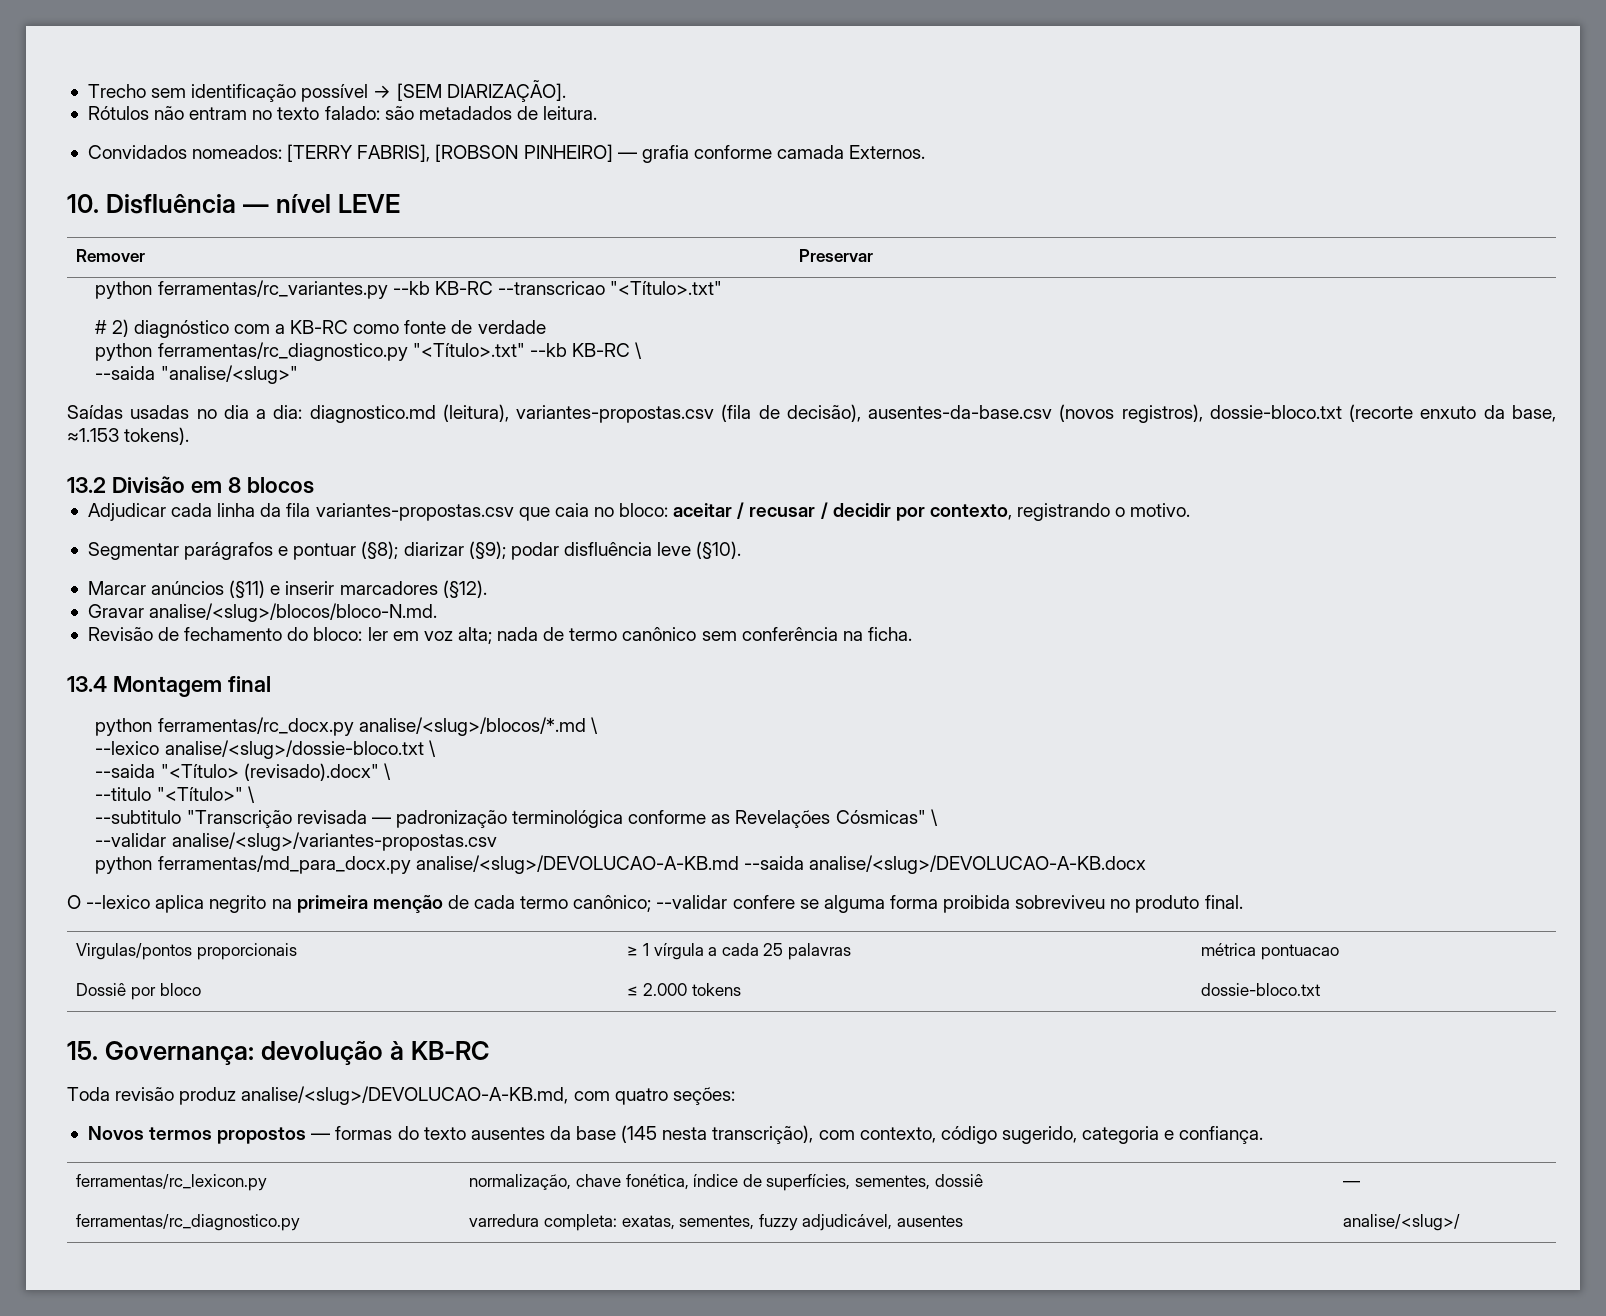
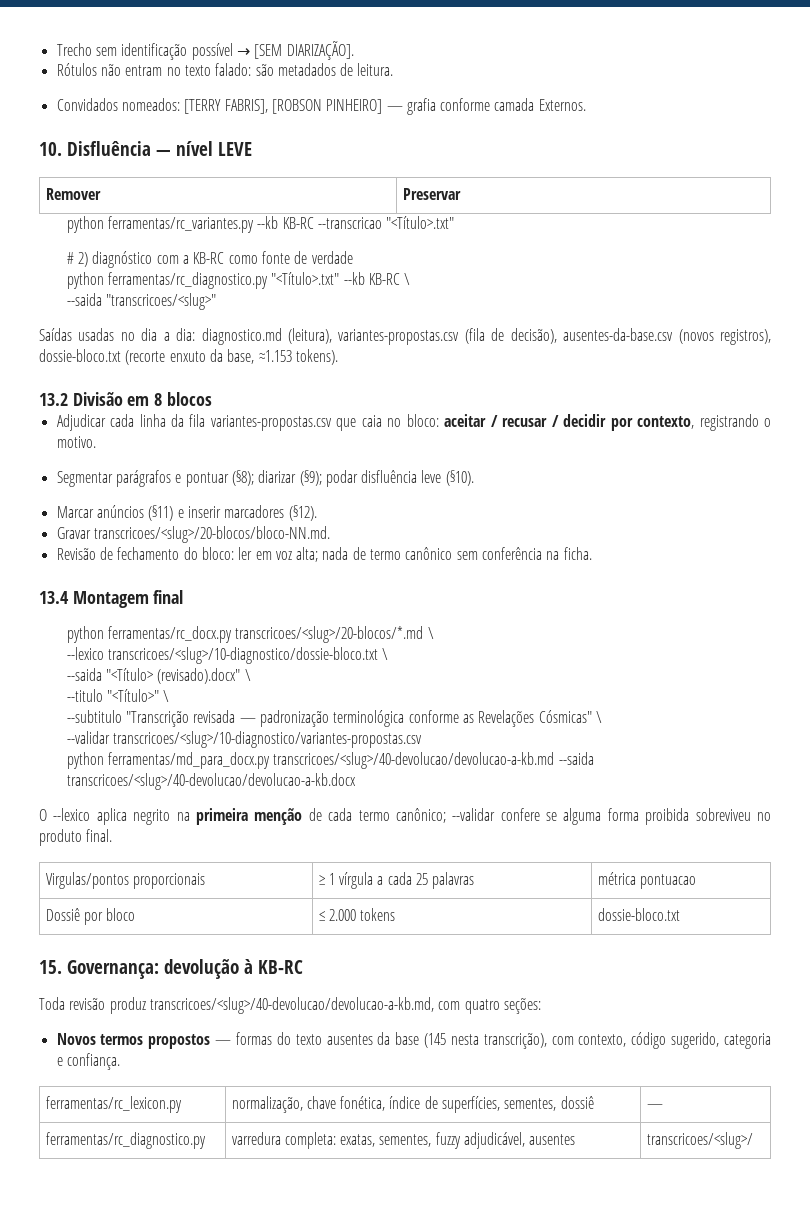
- --saida "analise/<slug>"
+ --saida "transcricoes/<slug>"
- Gravar analise/<slug>/blocos/bloco-N.md.
+ Gravar transcricoes/<slug>/20-blocos/bloco-NN.md.
- python ferramentas/rc_docx.py analise/<slug>/blocos/*.md \
+ python ferramentas/rc_docx.py transcricoes/<slug>/20-blocos/*.md \
- --lexico analise/<slug>/dossie-bloco.txt \
+ --lexico transcricoes/<slug>/10-diagnostico/dossie-bloco.txt \
- --validar analise/<slug>/variantes-propostas.csv
+ --validar transcricoes/<slug>/10-diagnostico/variantes-propostas.csv
- python ferramentas/md_para_docx.py analise/<slug>/DEVOLUCAO-A-KB.md --saida analise/<slug>/DEVOLUCAO-A-KB.docx
+ python ferramentas/md_para_docx.py transcricoes/<slug>/40-devolucao/devolucao-a-kb.md --saida transcricoes/<slug>/40-devolucao/devolucao-a-kb.docx
- Toda revisão produz analise/<slug>/DEVOLUCAO-A-KB.md, com quatro seções:
+ Toda revisão produz transcricoes/<slug>/40-devolucao/devolucao-a-kb.md, com quatro seções:
- ferramentas/rc_diagnostico.py | varredura completa: exatas, sementes, fuzzy adjudicável, ausentes | analise/<slug>/
+ ferramentas/rc_diagnostico.py | varredura completa: exatas, sementes, fuzzy adjudicável, ausentes | transcricoes/<slug>/

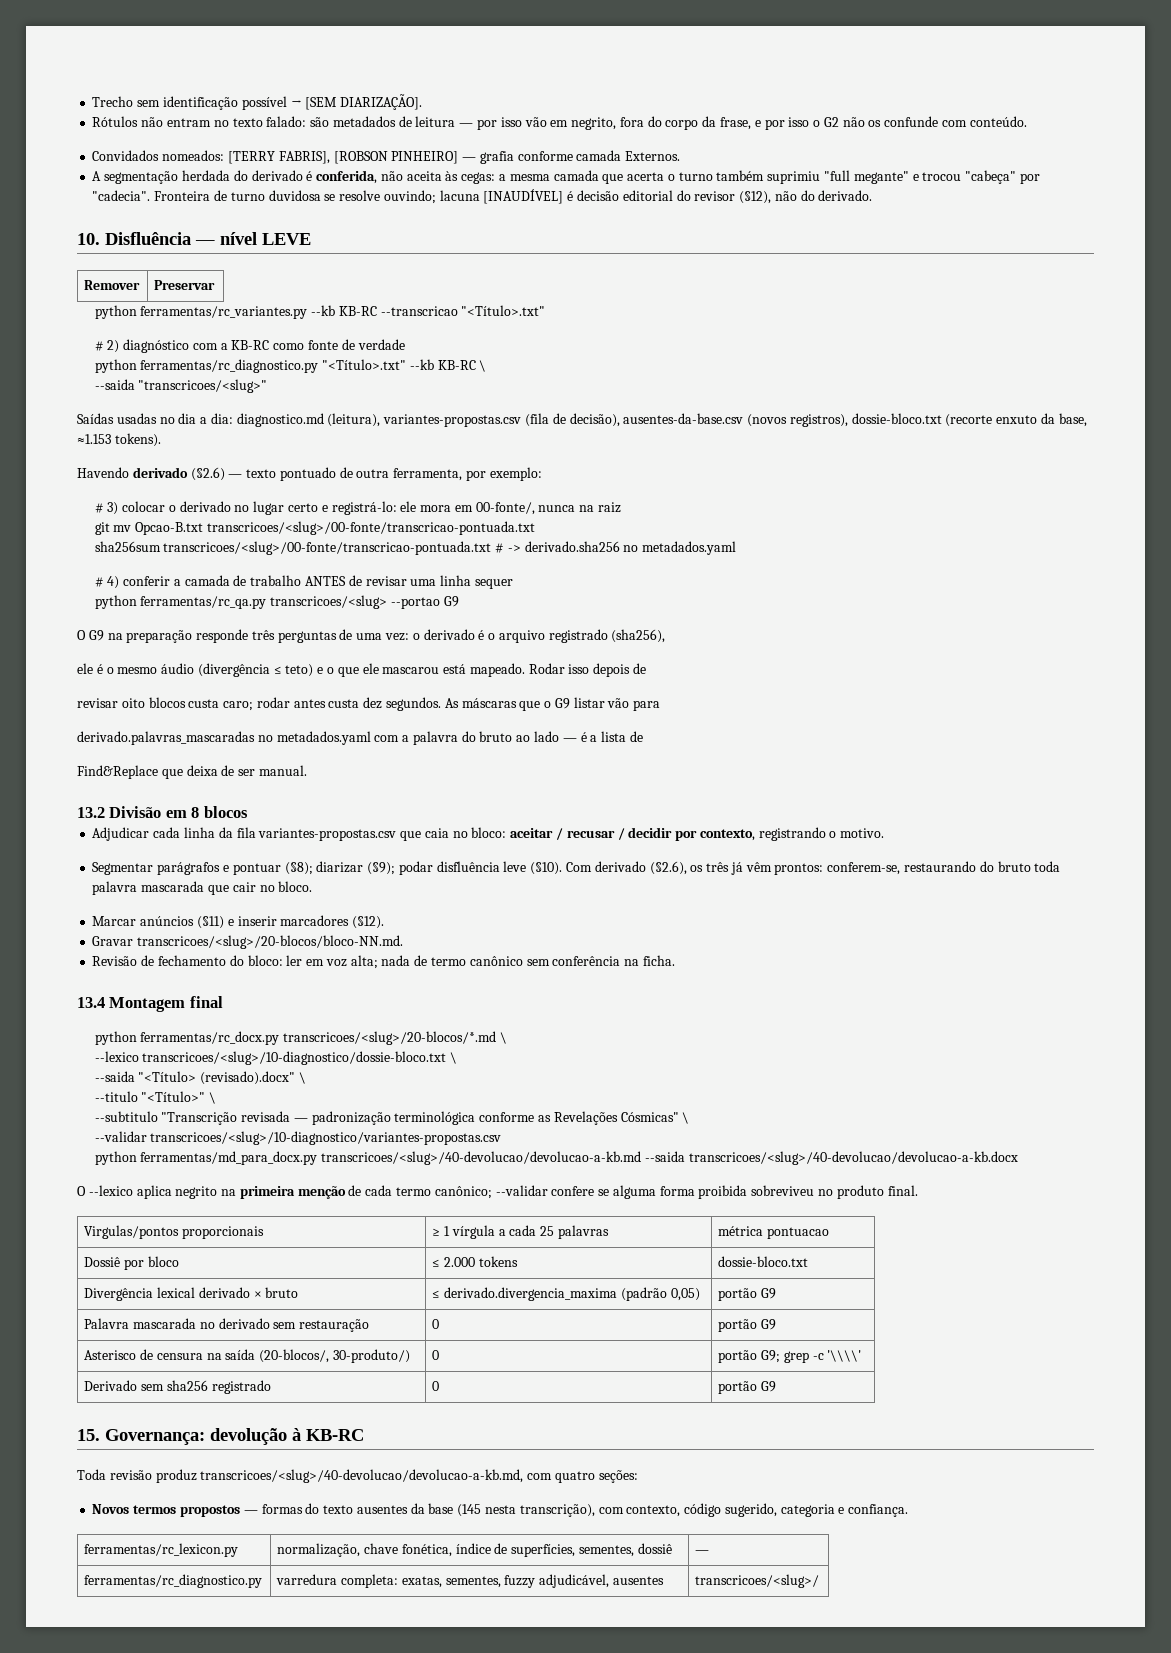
- Rótulos não entram no texto falado: são metadados de leitura.
+ Rótulos não entram no texto falado: são metadados de leitura — por isso vão em negrito, fora do corpo da frase, e por isso o G2 não os confunde com conteúdo.
+ A segmentação herdada do derivado é conferida, não aceita às cegas: a mesma camada que acerta o turno também suprimiu "full megante" e trocou "cabeça" por "cadecia". Fronteira de turno duvidosa se resolve ouvindo; lacuna [INAUDÍVEL] é decisão editorial do revisor (§12), não do derivado.
+ Havendo derivado (§2.6) — texto pontuado de outra ferramenta, por exemplo:
+ # 3) colocar o derivado no lugar certo e registrá-lo: ele mora em 00-fonte/, nunca na raiz
+ git mv Opcao-B.txt transcricoes/<slug>/00-fonte/transcricao-pontuada.txt
+ sha256sum transcricoes/<slug>/00-fonte/transcricao-pontuada.txt # -> derivado.sha256 no metadados.yaml
+ # 4) conferir a camada de trabalho ANTES de revisar uma linha sequer
+ python ferramentas/rc_qa.py transcricoes/<slug> --portao G9
+ O G9 na preparação responde três perguntas de uma vez: o derivado é o arquivo registrado (sha256),
+ ele é o mesmo áudio (divergência ≤ teto) e o que ele mascarou está mapeado. Rodar isso depois de
+ revisar oito blocos custa caro; rodar antes custa dez segundos. As máscaras que o G9 listar vão para
+ derivado.palavras_mascaradas no metadados.yaml com a palavra do bruto ao lado — é a lista de
+ Find&Replace que deixa de ser manual.
+ Com derivado (§2.6), os três já vêm prontos: conferem-se, restaurando do bruto toda palavra mascarada que cair no bloco.
+ Divergência lexical derivado × bruto | ≤ derivado.divergencia_maxima (padrão 0,05) | portão G9
+ Palavra mascarada no derivado sem restauração | 0 | portão G9
+ Asterisco de censura na saída (20-blocos/, 30-produto/) | 0 | portão G9; grep -c '\\\\'
+ Derivado sem sha256 registrado | 0 | portão G9

